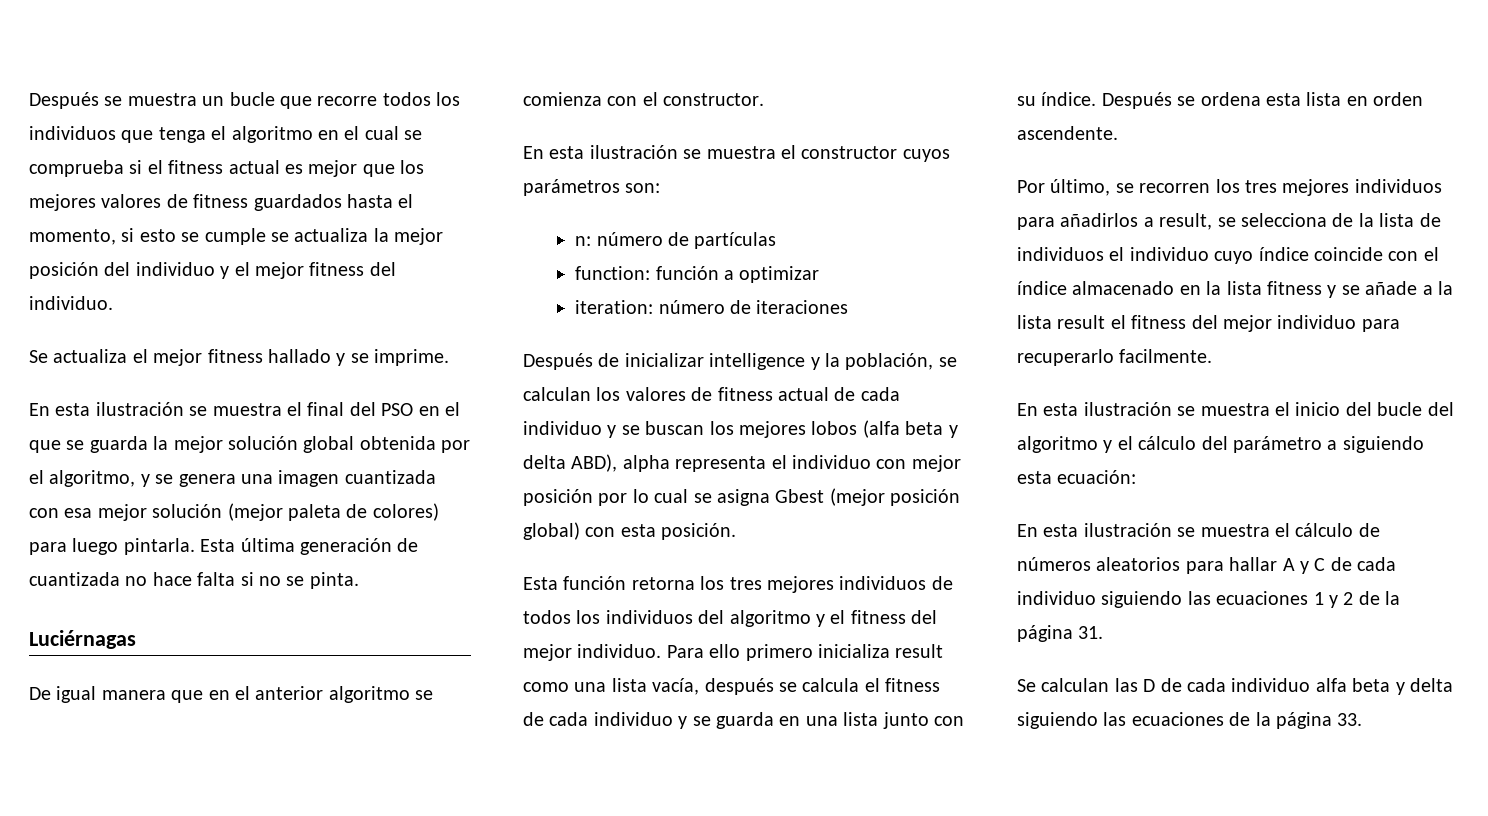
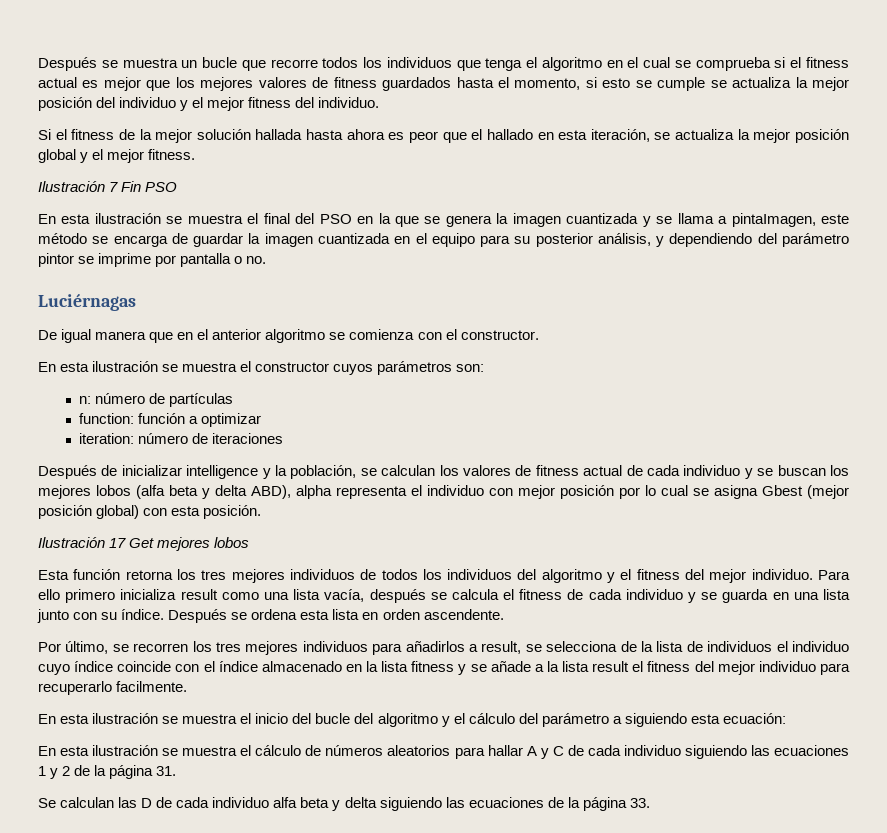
- Se actualiza el mejor fitness hallado y se imprime.
+ Si el fitness de la mejor solución hallada hasta ahora es peor que el hallado en esta iteración, se actualiza la mejor posición global y el mejor fitness.
+ Ilustración 7 Fin PSO
- En esta ilustración se muestra el final del PSO en el que se guarda la mejor solución global obtenida por el algoritmo, y se genera una imagen cuantizada con esa mejor solución (mejor paleta de colores) para luego pintarla. Esta última generación de cuantizada no hace falta si no se pinta.
+ En esta ilustración se muestra el final del PSO en la que se genera la imagen cuantizada y se llama a pintaImagen, este método se encarga de guardar la imagen cuantizada en el equipo para su posterior análisis, y dependiendo del parámetro pintor se imprime por pantalla o no.
+ Ilustración 17 Get mejores lobos

